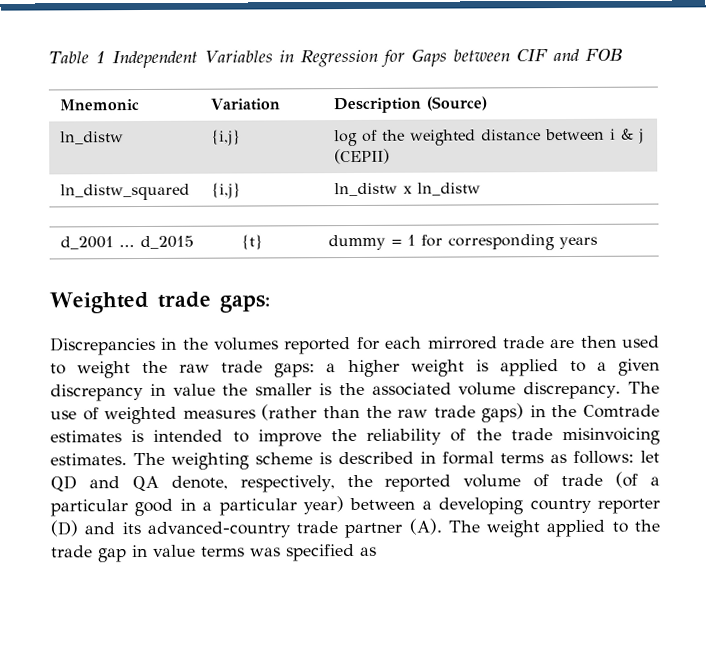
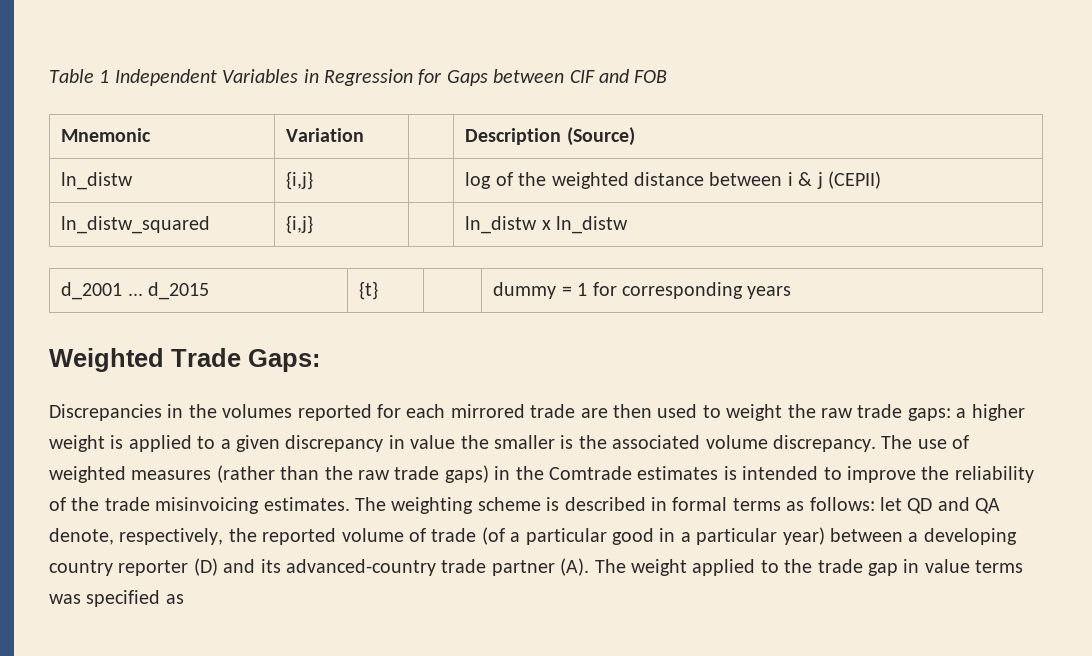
- Weighted trade gaps:
+ Weighted Trade Gaps:

